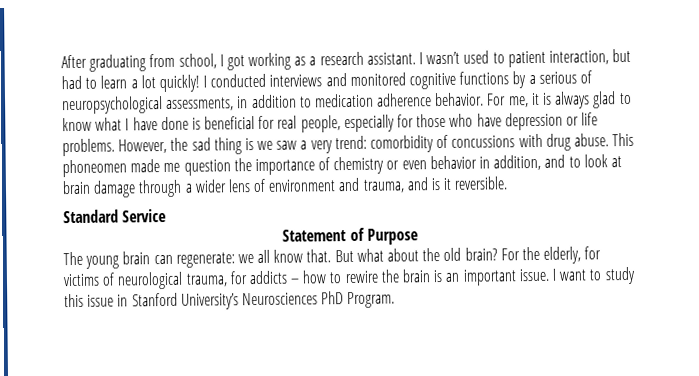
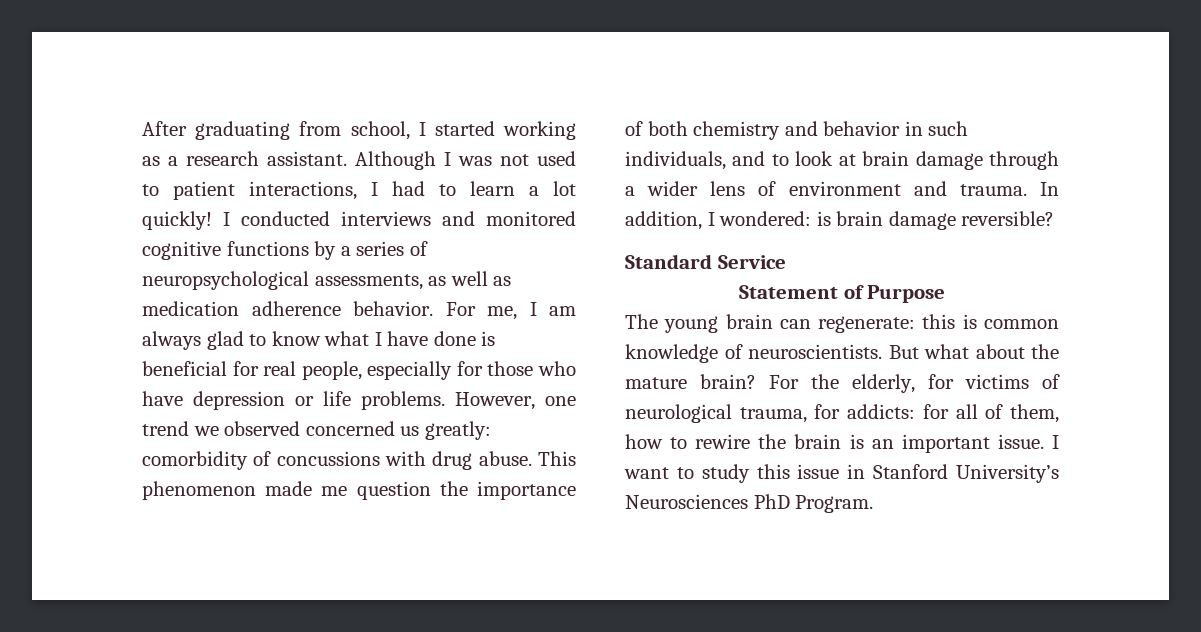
- After graduating from school, I got working as a research assistant.
+ After graduating from school, I started working as a research assistant.
- I wasn’t used to patient interaction, but had to learn a lot quickly!
+ Although I was not used to patient interactions, I had to learn a lot quickly!
- I conducted interviews and monitored cognitive functions by a serious of neuropsychological assessments, in addition to medication adherence behavior.
+ I conducted interviews and monitored cognitive functions by a series of neuropsychological assessments, as well as medication adherence behavior.
- For me, it is always glad to know what I have done is beneficial for real people, especially for those who have depression or life problems.
+ For me, I am always glad to know what I have done is beneficial for real people, especially for those who have depression or life problems.
- However, the sad thing is we saw a very trend: comorbidity of concussions with drug abuse.
+ However, one trend we observed concerned us greatly: comorbidity of concussions with drug abuse.
- This phoneomen made me question the importance of chemistry or even behavior in addition, and to look at brain damage through a wider lens of environment and trauma, and is it reversible.
+ This phenomenon made me question the importance of both chemistry and behavior in such individuals, and to look at brain damage through a wider lens of environment and trauma. In addition, I wondered: is brain damage reversible?
- The young brain can regenerate: we all know that.
+ The young brain can regenerate: this is common knowledge of neuroscientists.
- But what about the old brain?
+ But what about the mature brain?
- For the elderly, for victims of neurological trauma, for addicts – how to rewire the brain is an important issue.
+ For the elderly, for victims of neurological trauma, for addicts: for all of them, how to rewire the brain is an important issue.

